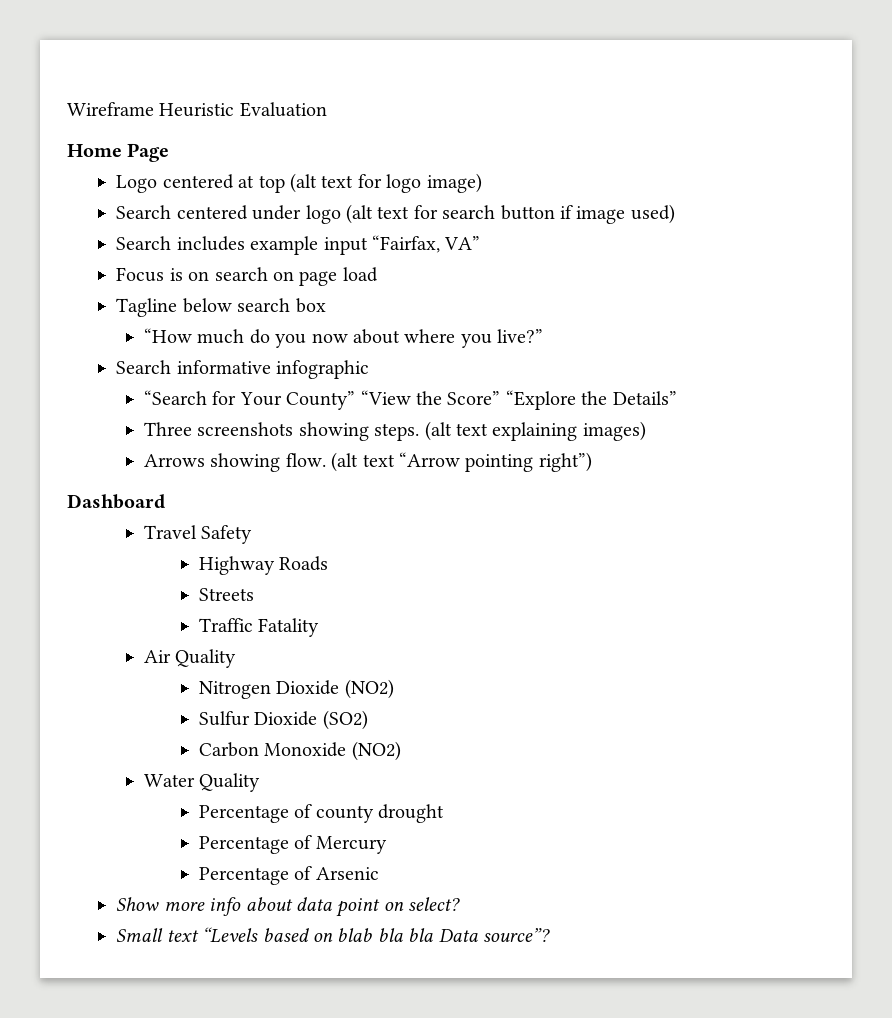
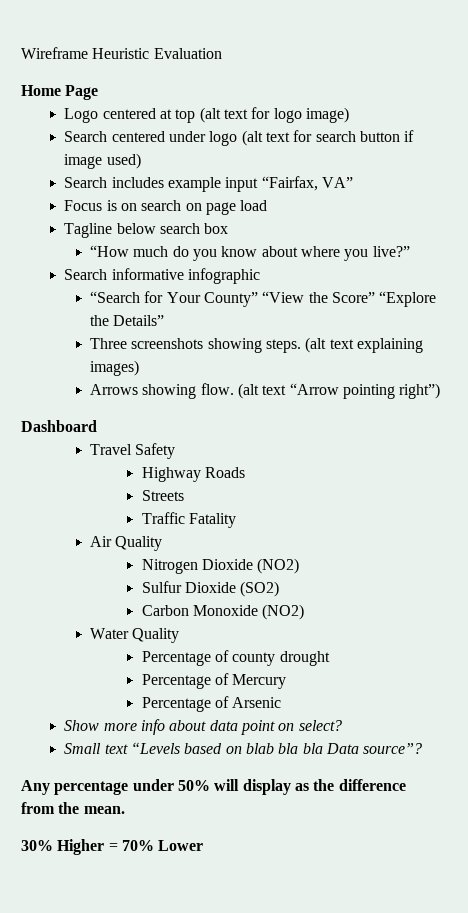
- “How much do you now about where you live?”
+ “How much do you know about where you live?”
+ Any percentage under 50% will display as the difference from the mean.
+ 30% Higher = 70% Lower

